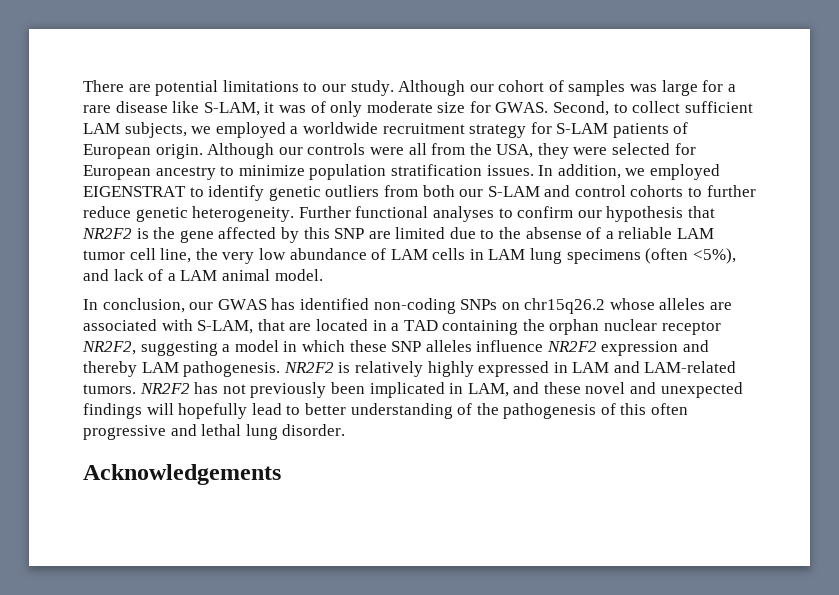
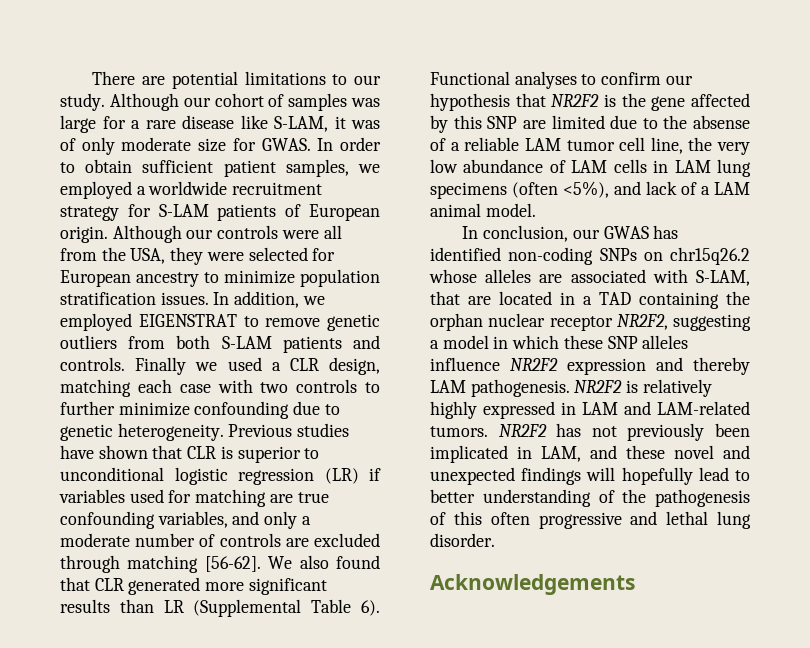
- Second, to collect sufficient LAM subjects, we employed a worldwide recruitment strategy for S-LAM patients of European origin.
+ In order to obtain sufficient patient samples, we employed a worldwide recruitment strategy for S-LAM patients of European origin.
- In addition, we employed EIGENSTRAT to identify genetic outliers from both our S-LAM and control cohorts to further reduce genetic heterogeneity. Further functional analyses to confirm our hypothesis that NR2F2 is the gene affected by this SNP are limited due to the absense of a reliable LAM tumor cell line, the very low abundance of LAM cells in LAM lung specimens (often <5%), and lack of a LAM animal model.
+ In addition, we employed EIGENSTRAT to remove genetic outliers from both S-LAM patients and controls. Finally we used a CLR design, matching each case with two controls to further minimize confounding due to genetic heterogeneity. Previous studies have shown that CLR is superior to unconditional logistic regression (LR) if variables used for matching are true confounding variables, and only a moderate number of controls are excluded through matching [56-62]. We also found that CLR generated more significant results than LR (Supplemental Table 6). Functional analyses to confirm our hypothesis that NR2F2 is the gene affected by this SNP are limited due to the absense of a reliable LAM tumor cell line, the very low abundance of LAM cells in LAM lung specimens (often <5%), and lack of a LAM animal model.

